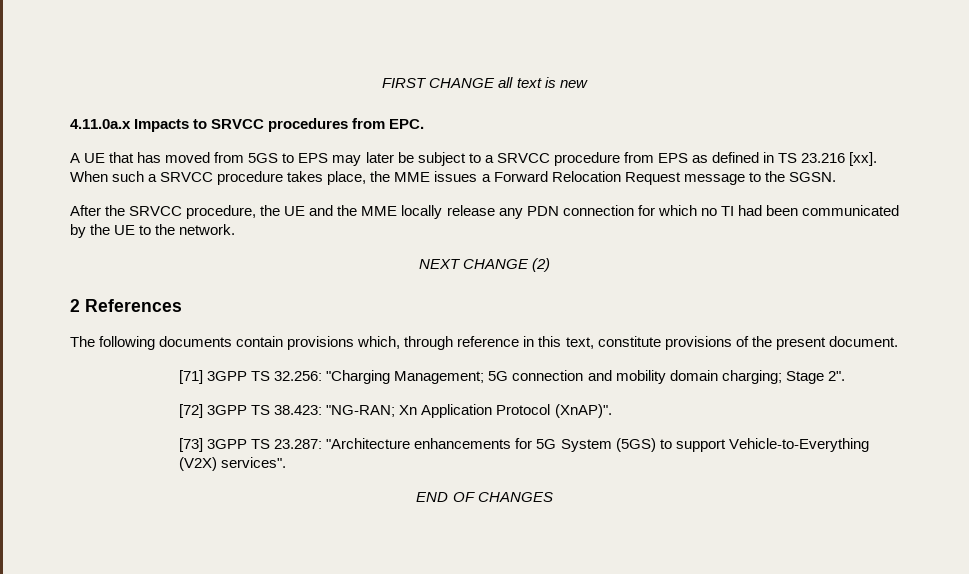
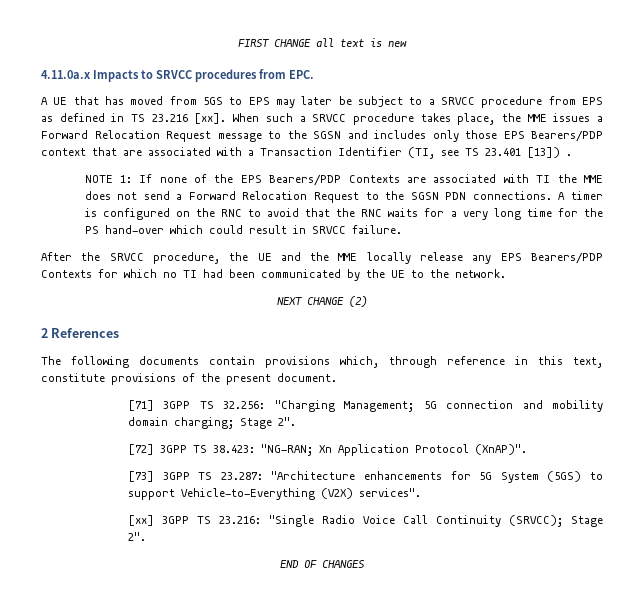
- When such a SRVCC procedure takes place, the MME issues a Forward Relocation Request message to the SGSN.
+ When such a SRVCC procedure takes place, the MME issues a Forward Relocation Request message to the SGSN and includes only those EPS Bearers/PDP context that are associated with a Transaction Identifier (TI, see TS 23.401 [13]) .
+ NOTE 1: If none of the EPS Bearers/PDP Contexts are associated with TI the MME does not send a Forward Relocation Request to the SGSN PDN connections. A timer is configured on the RNC to avoid that the RNC waits for a very long time for the PS hand-over which could result in SRVCC failure.
- After the SRVCC procedure, the UE and the MME locally release any PDN connection for which no TI had been communicated by the UE to the network.
+ After the SRVCC procedure, the UE and the MME locally release any EPS Bearers/PDP Contexts for which no TI had been communicated by the UE to the network.
+ [xx] 3GPP TS 23.216: "Single Radio Voice Call Continuity (SRVCC); Stage 2".

